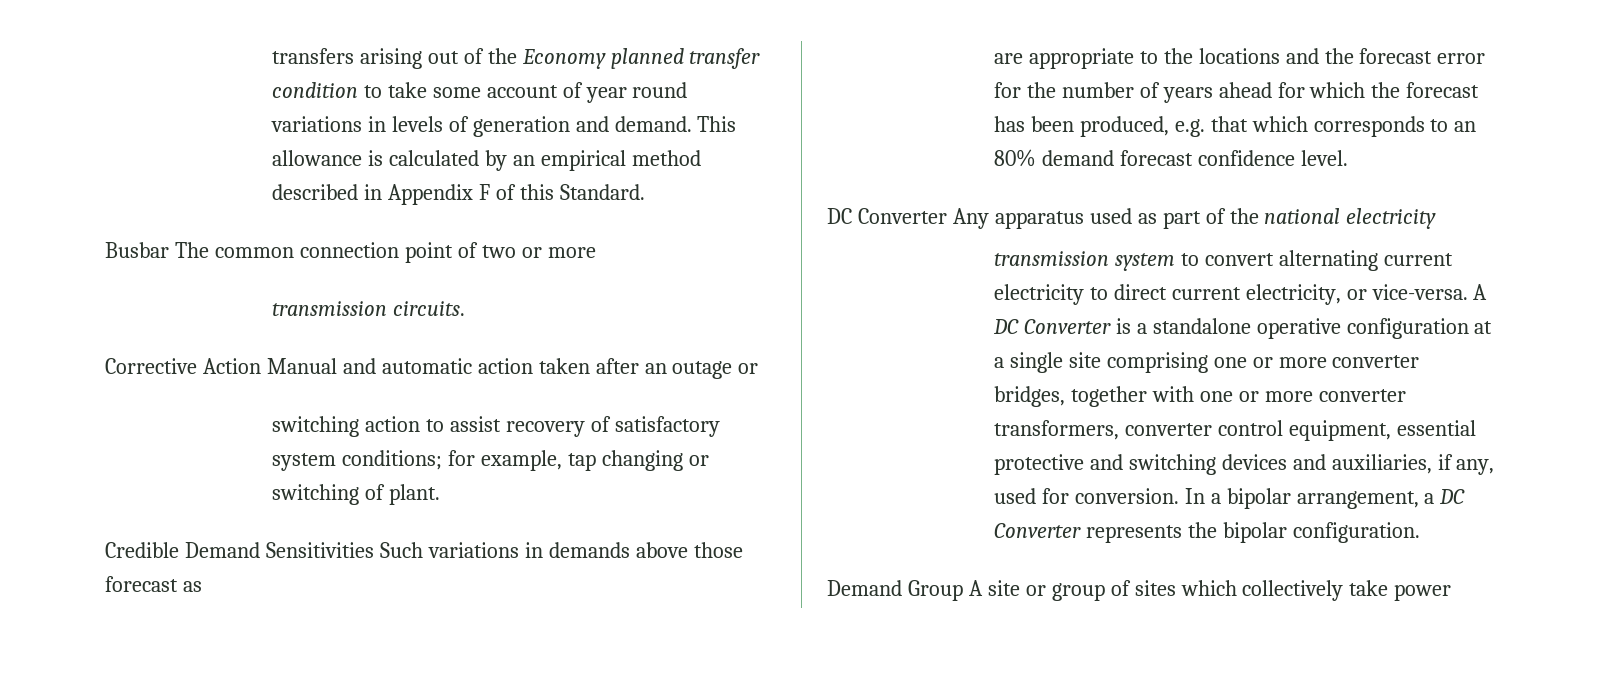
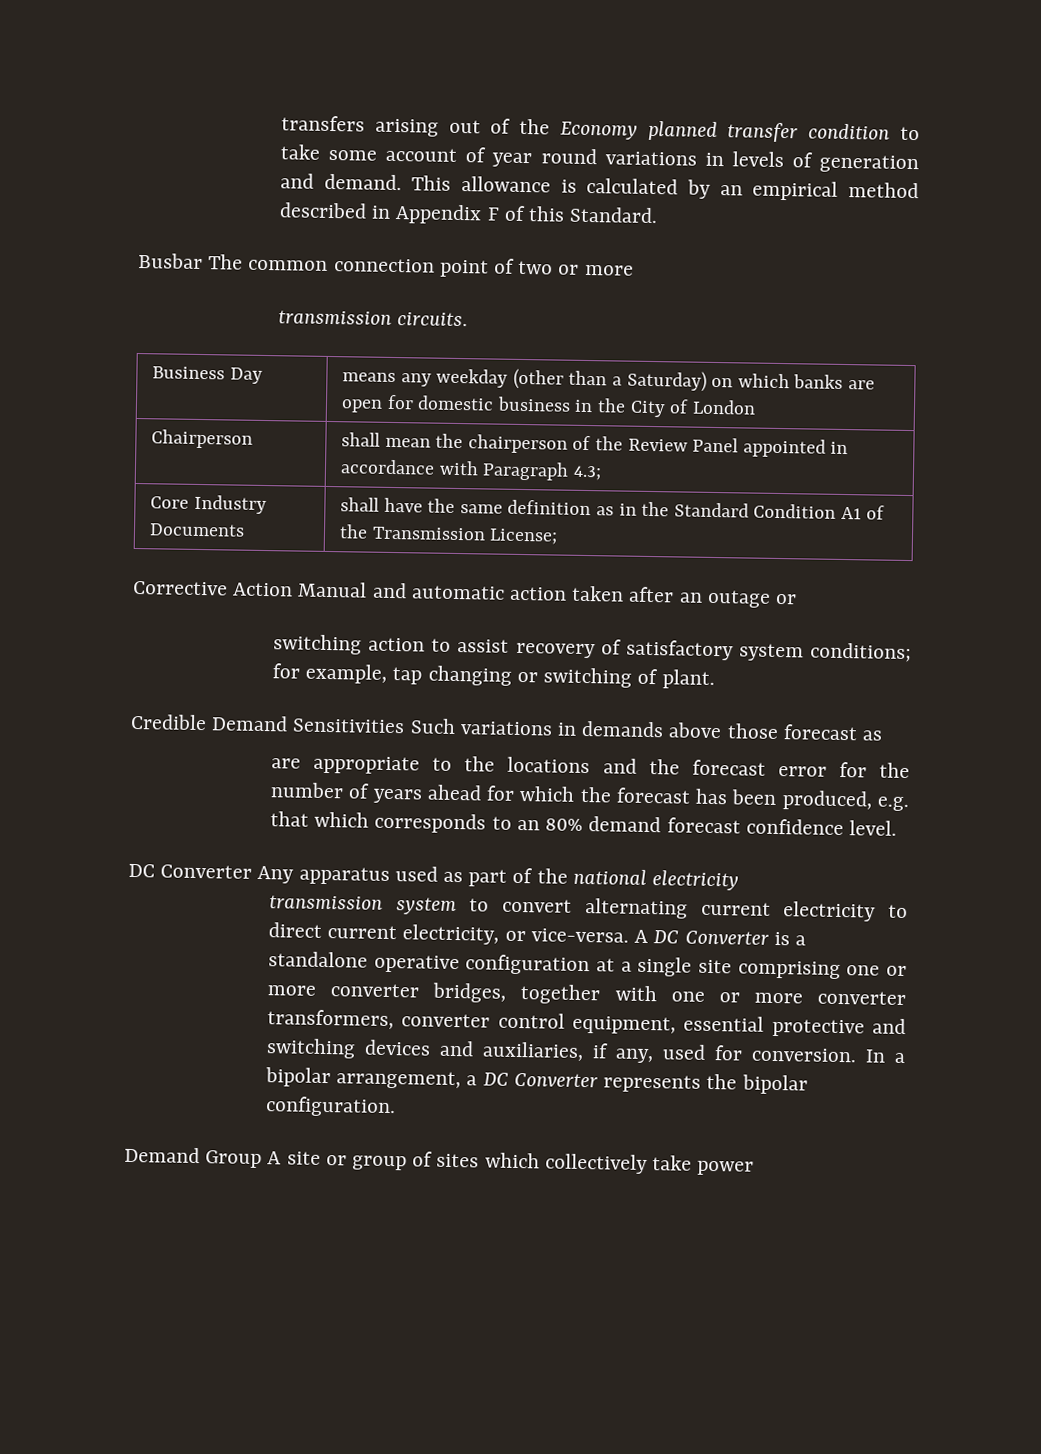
+ Business Day | means any weekday (other than a Saturday) on which banks are open for domestic business in the City of London
+ Chairperson | shall mean the chairperson of the Review Panel appointed in accordance with Paragraph 4.3;
+ Core Industry Documents | shall have the same definition as in the Standard Condition A1 of the Transmission License;

